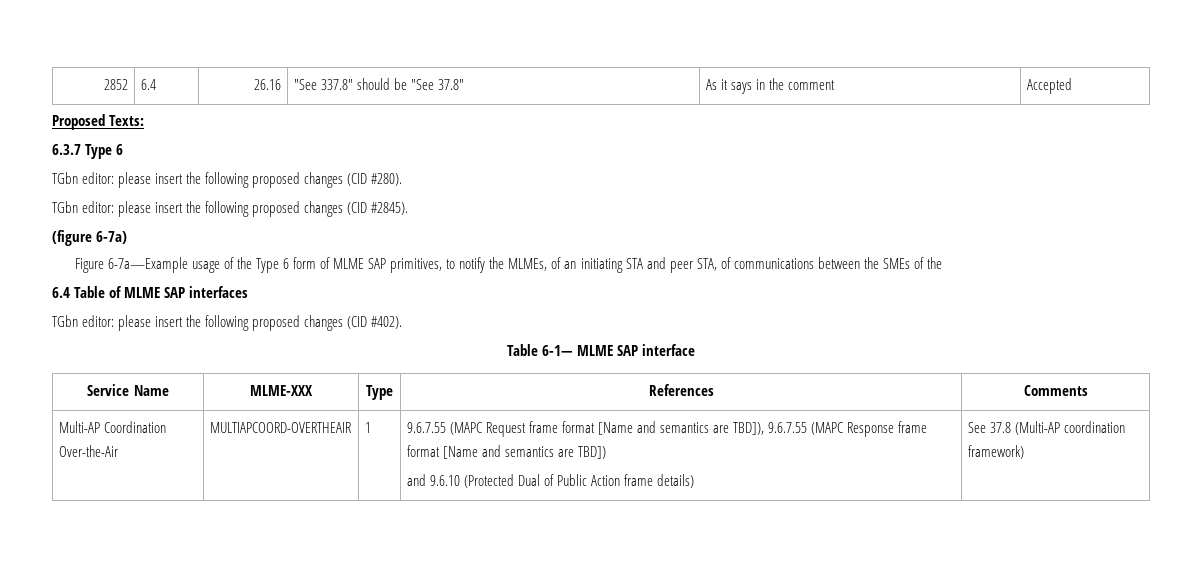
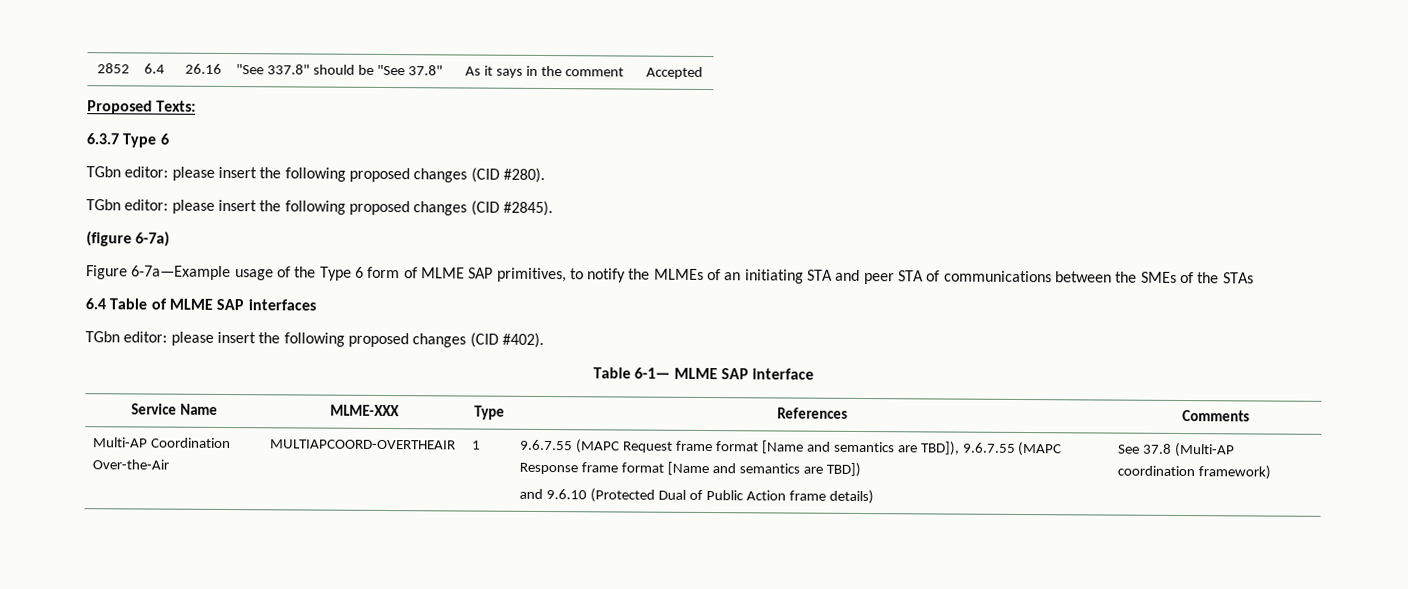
- Figure 6-7a—Example usage of the Type 6 form of MLME SAP primitives, to notify the MLMEs, of an initiating STA and peer STA, of communications between the SMEs of the
+ Figure 6-7a—Example usage of the Type 6 form of MLME SAP primitives, to notify the MLMEs of an initiating STA and peer STA of communications between the SMEs of the STAs

